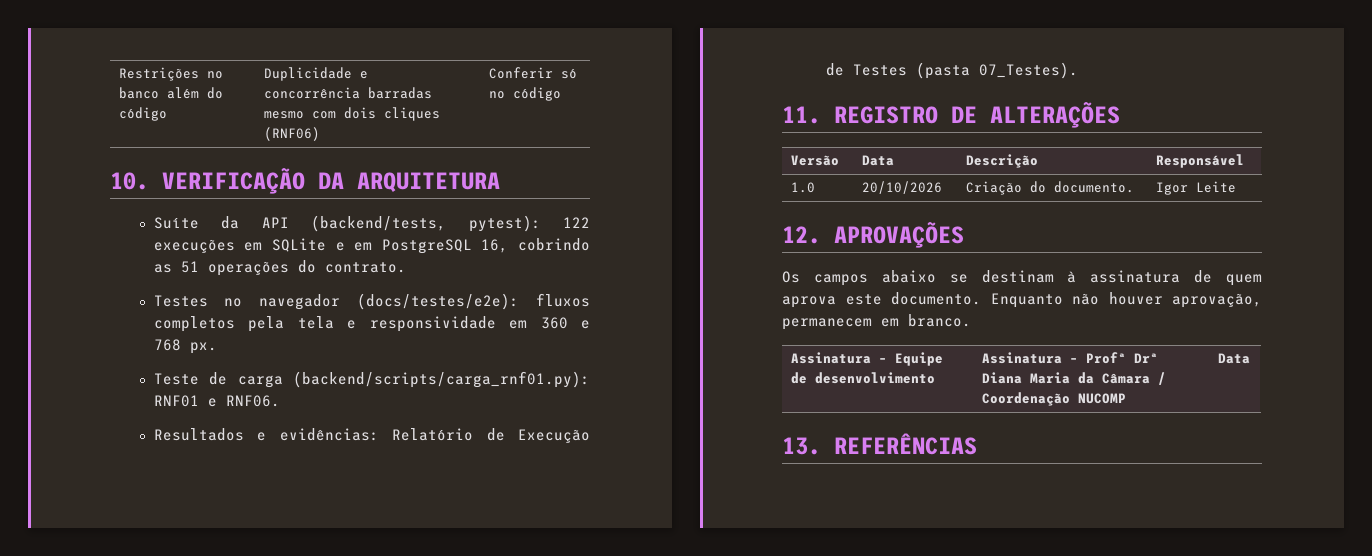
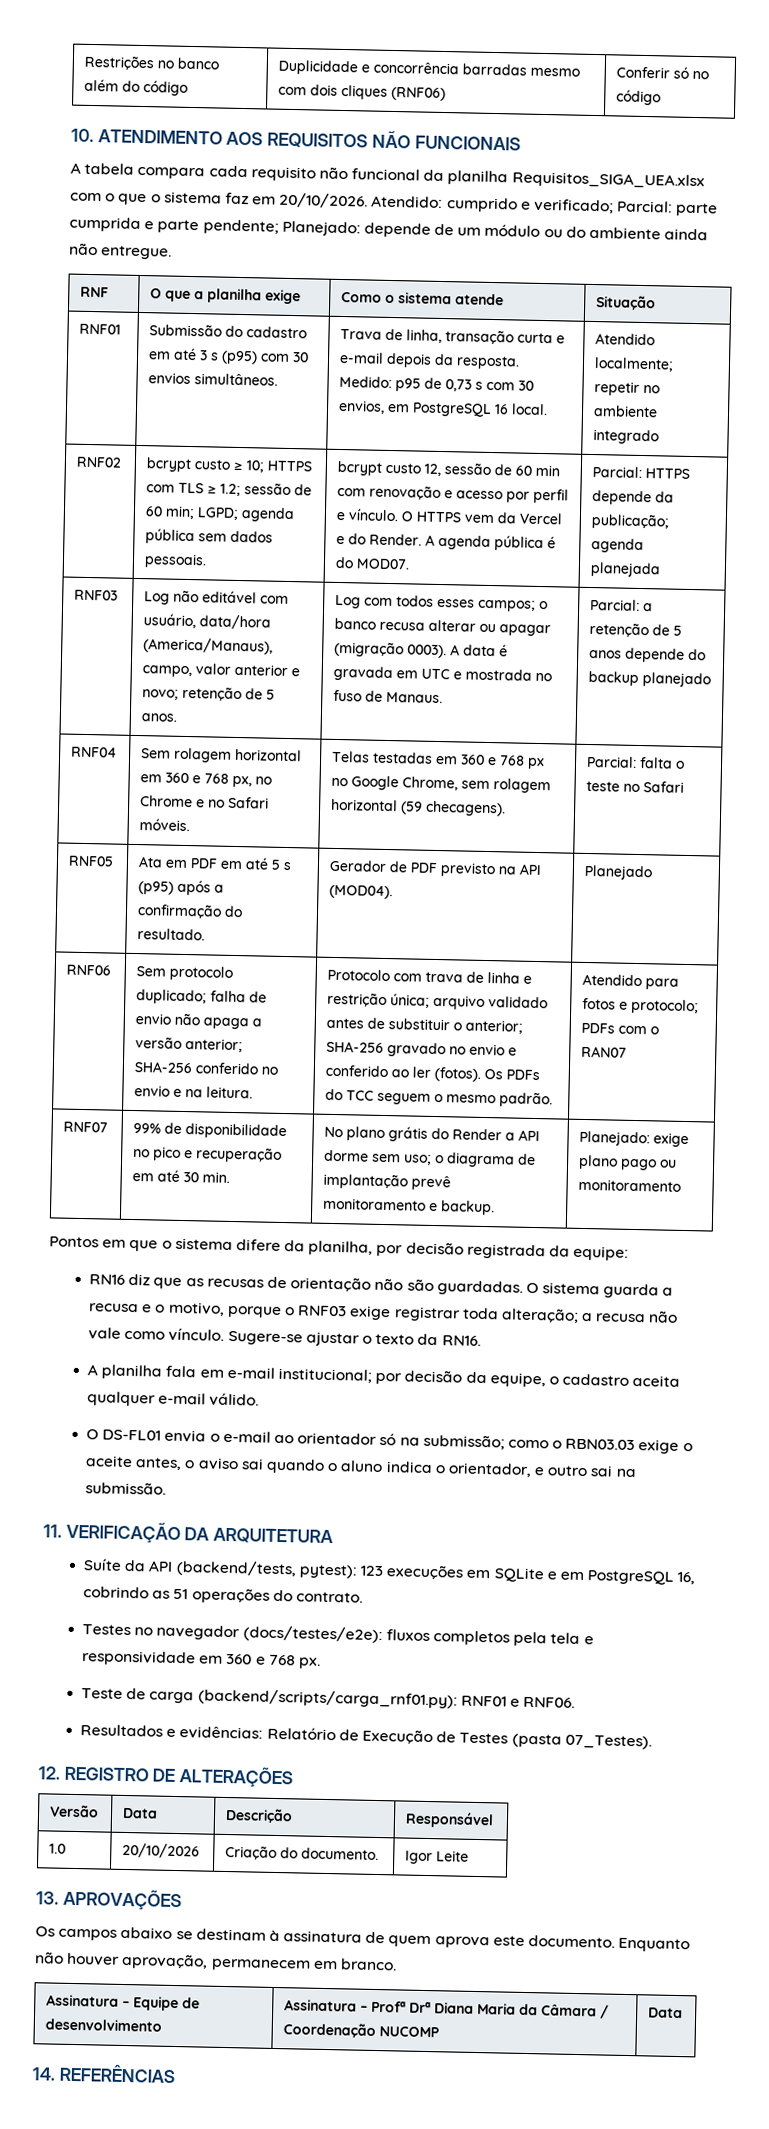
- 10. VERIFICAÇÃO DA ARQUITETURA
+ 10. ATENDIMENTO AOS REQUISITOS NÃO FUNCIONAIS
+ A tabela compara cada requisito não funcional da planilha Requisitos_SIGA_UEA.xlsx com o que o sistema faz em 20/10/2026. Atendido: cumprido e verificado; Parcial: parte cumprida e parte pendente; Planejado: depende de um módulo ou do ambiente ainda não entregue.
+ RNF | O que a planilha exige | Como o sistema atende | Situação
+ RNF01 | Submissão do cadastro em até 3 s (p95) com 30 envios simultâneos. | Trava de linha, transação curta e e-mail depois da resposta. Medido: p95 de 0,73 s com 30 envios, em PostgreSQL 16 local. | Atendido localmente; repetir no ambiente integrado
+ RNF02 | bcrypt custo ≥ 10; HTTPS com TLS ≥ 1.2; sessão de 60 min; LGPD; agenda pública sem dados pessoais. | bcrypt custo 12, sessão de 60 min com renovação e acesso por perfil e vínculo. O HTTPS vem da Vercel e do Render. A agenda pública é do MOD07. | Parcial: HTTPS depende da publicação; agenda planejada
+ RNF03 | Log não editável com usuário, data/hora (America/Manaus), campo, valor anterior e novo; retenção de 5 anos. | Log com todos esses campos; o banco recusa alterar ou apagar (migração 0003). A data é gravada em UTC e mostrada no fuso de Manaus. | Parcial: a retenção de 5 anos depende do backup planejado
+ RNF04 | Sem rolagem horizontal em 360 e 768 px, no Chrome e no Safari móveis. | Telas testadas em 360 e 768 px no Google Chrome, sem rolagem horizontal (59 checagens). | Parcial: falta o teste no Safari
+ RNF05 | Ata em PDF em até 5 s (p95) após a confirmação do resultado. | Gerador de PDF previsto na API (MOD04). | Planejado
+ RNF06 | Sem protocolo duplicado; falha de envio não apaga a versão anterior; SHA-256 conferido no envio e na leitura. | Protocolo com trava de linha e restrição única; arquivo validado antes de substituir o anterior; SHA-256 gravado no envio e conferido ao ler (fotos). Os PDFs do TCC seguem o mesmo padrão. | Atendido para fotos e protocolo; PDFs com o RAN07
+ RNF07 | 99% de disponibilidade no pico e recuperação em até 30 min. | No plano grátis do Render a API dorme sem uso; o diagrama de implantação prevê monitoramento e backup. | Planejado: exige plano pago ou monitoramento
+ Pontos em que o sistema difere da planilha, por decisão registrada da equipe:
+ RN16 diz que as recusas de orientação não são guardadas. O sistema guarda a recusa e o motivo, porque o RNF03 exige registrar toda alteração; a recusa não vale como vínculo. Sugere-se ajustar o texto da RN16.
+ A planilha fala em e-mail institucional; por decisão da equipe, o cadastro aceita qualquer e-mail válido.
+ O DS-FL01 envia o e-mail ao orientador só na submissão; como o RBN03.03 exige o aceite antes, o aviso sai quando o aluno indica o orientador, e outro sai na submissão.
+ 11. VERIFICAÇÃO DA ARQUITETURA
- Suíte da API (backend/tests, pytest): 122 execuções em SQLite e em PostgreSQL 16, cobrindo as 51 operações do contrato.
+ Suíte da API (backend/tests, pytest): 123 execuções em SQLite e em PostgreSQL 16, cobrindo as 51 operações do contrato.
- 11. REGISTRO DE ALTERAÇÕES
+ 12. REGISTRO DE ALTERAÇÕES
- 12. APROVAÇÕES
+ 13. APROVAÇÕES
- 13. REFERÊNCIAS
+ 14. REFERÊNCIAS

